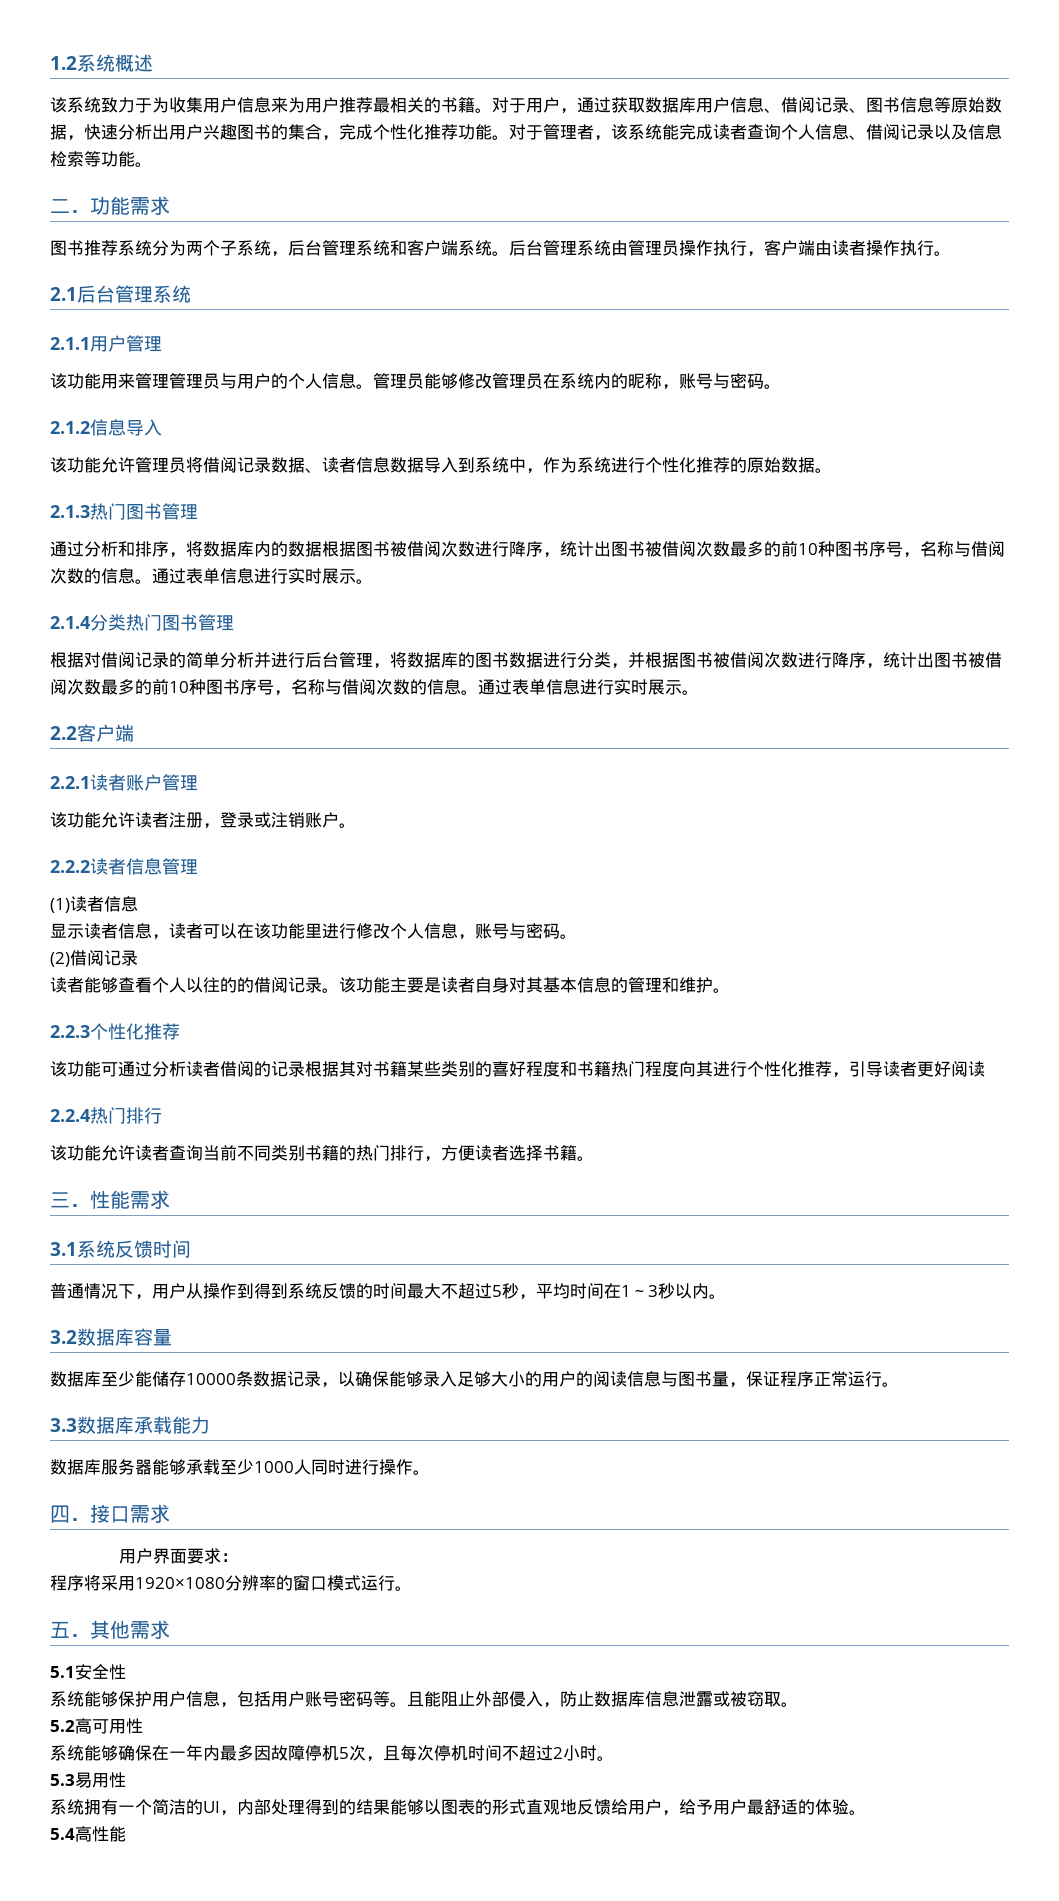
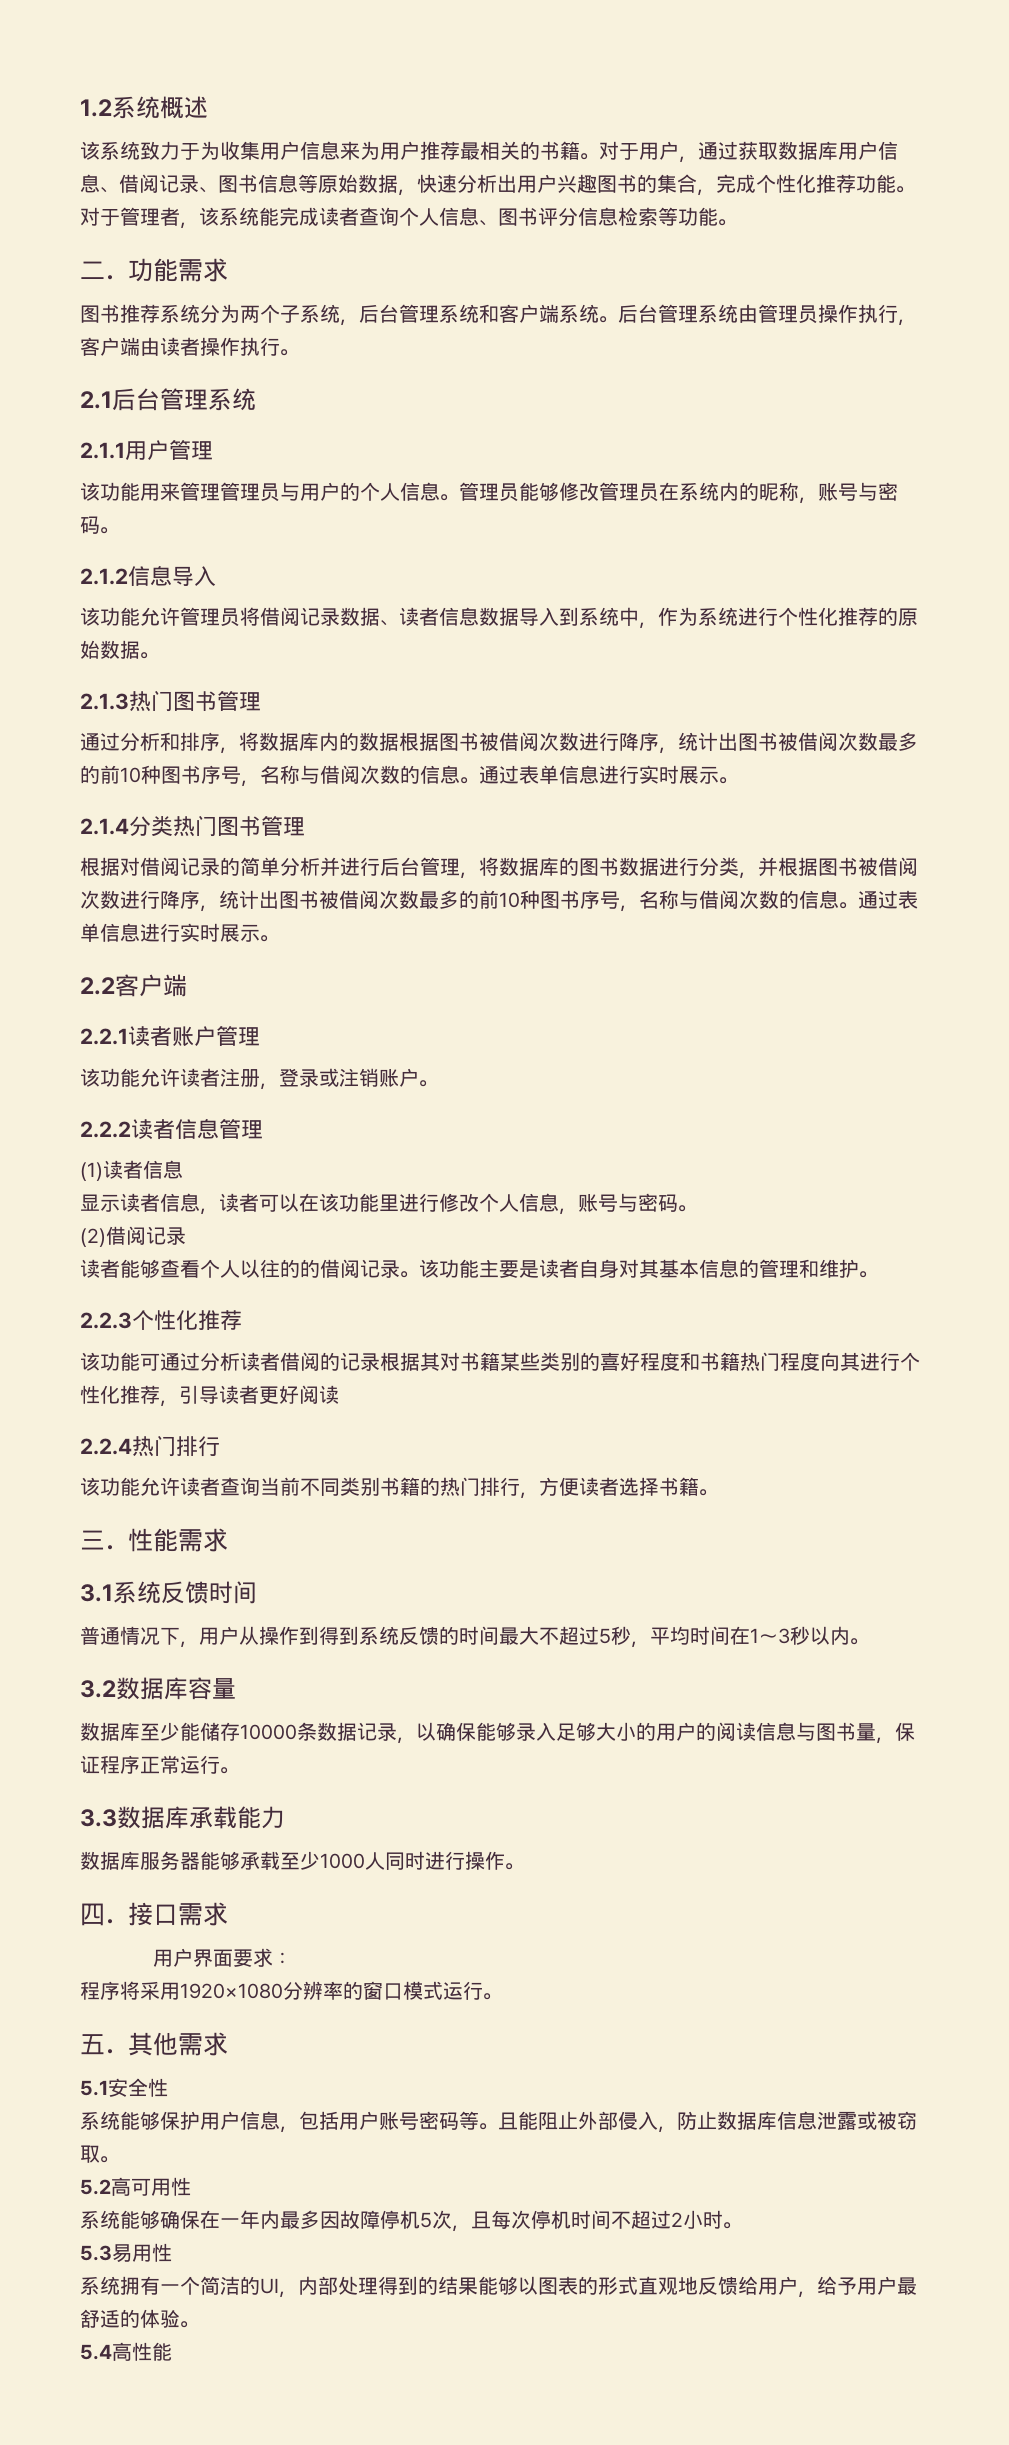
- 对于管理者，该系统能完成读者查询个人信息、借阅记录以及信息检索等功能。
+ 对于管理者，该系统能完成读者查询个人信息、图书评分信息检索等功能。

